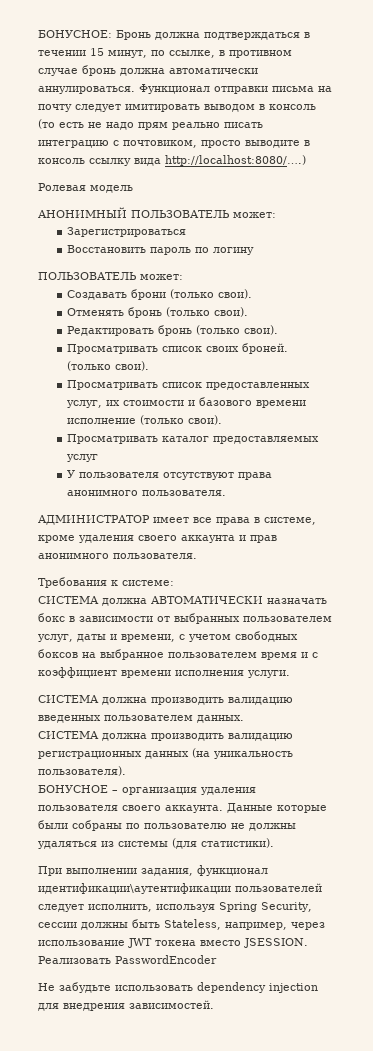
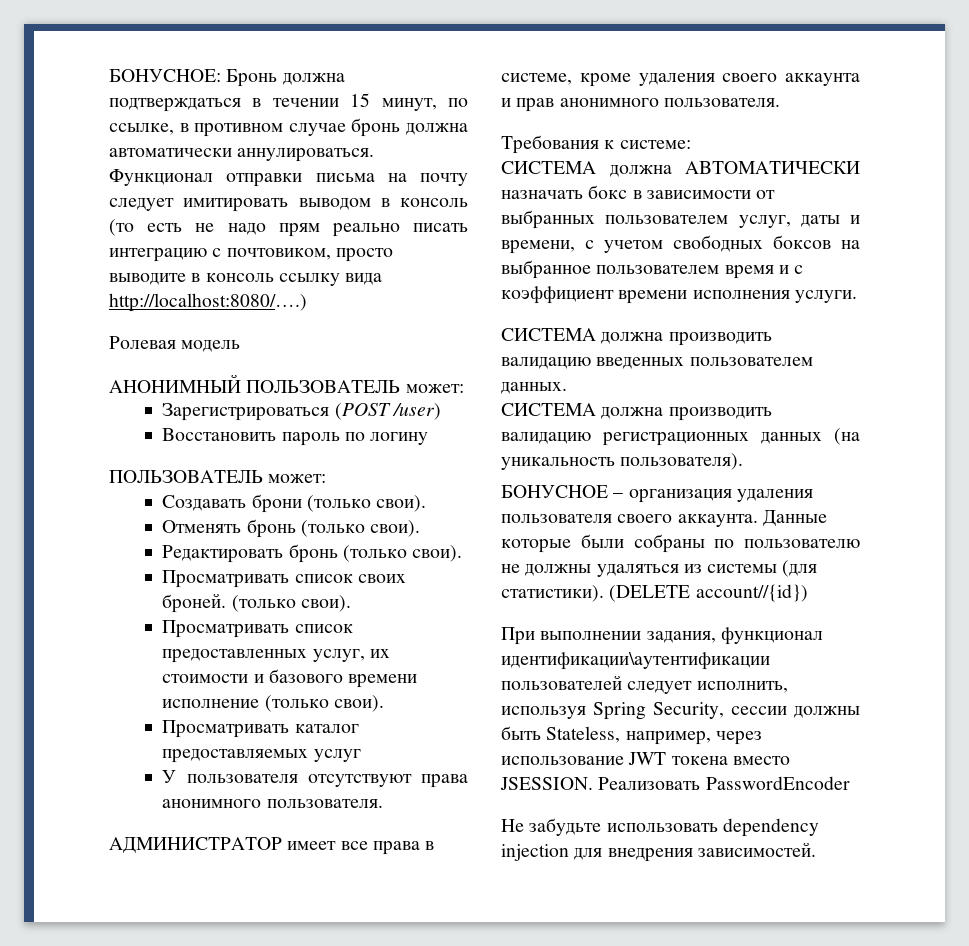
- Зарегистрироваться
+ Зарегистрироваться (POST /user)
+ (DELETE account//{id})

